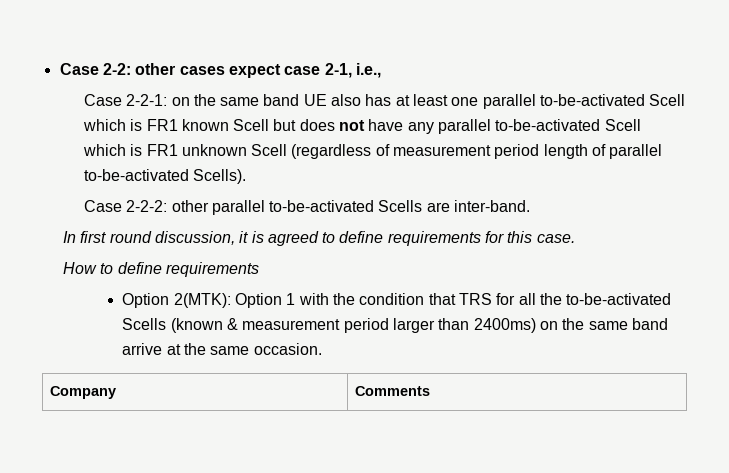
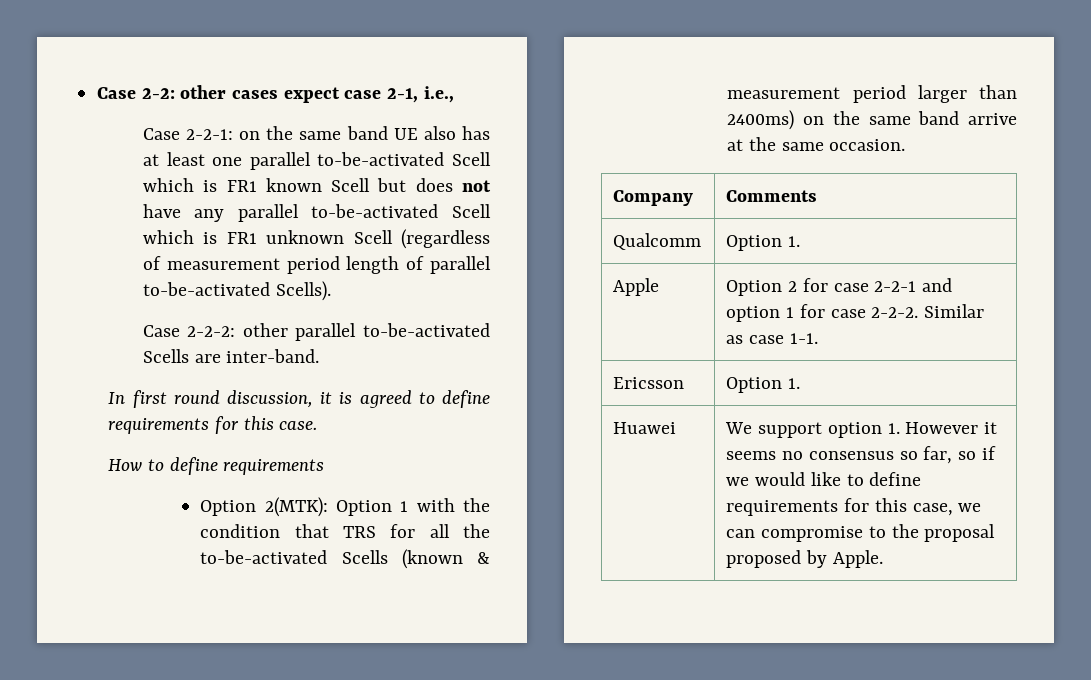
+ Qualcomm | Option 1.
+ Apple | Option 2 for case 2-2-1 and option 1 for case 2-2-2. Similar as case 1-1.
+ Ericsson | Option 1.
+ Huawei | We support option 1. However it seems no consensus so far, so if we would like to define requirements for this case, we can compromise to the proposal proposed by Apple.

